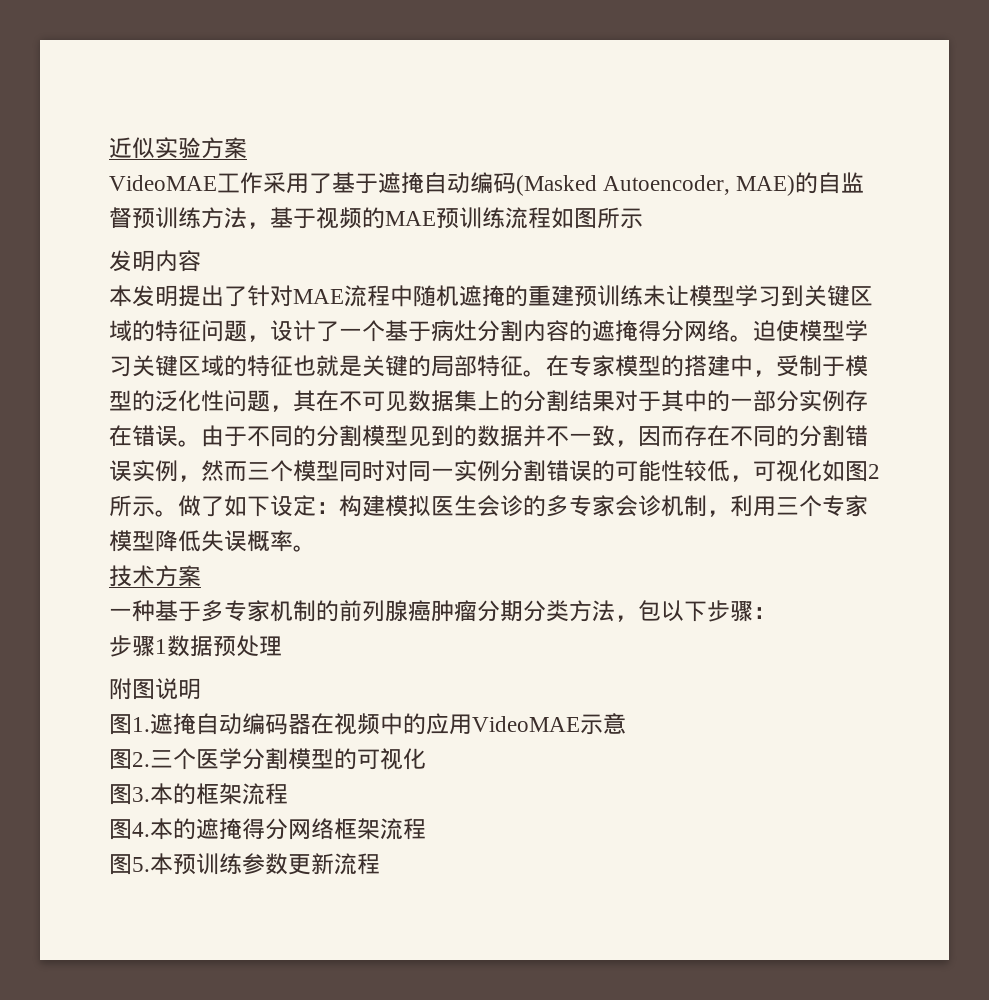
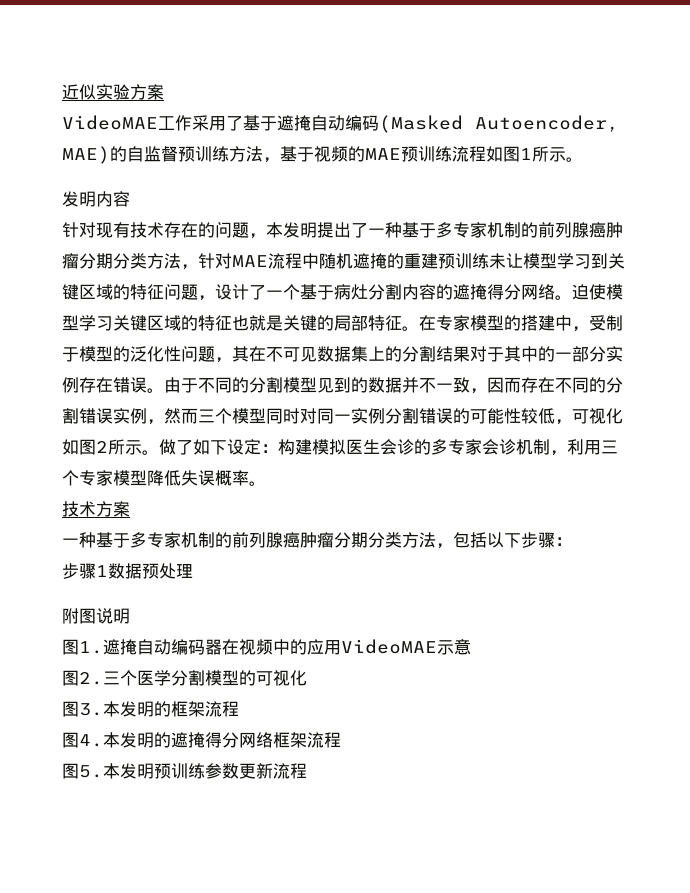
- VideoMAE工作采用了基于遮掩自动编码(Masked Autoencoder, MAE)的自监督预训练方法，基于视频的MAE预训练流程如图所示
+ VideoMAE工作采用了基于遮掩自动编码(Masked Autoencoder, MAE)的自监督预训练方法，基于视频的MAE预训练流程如图1所示。
- 本发明提出了针对MAE流程中随机遮掩的重建预训练未让模型学习到关键区域的特征问题，设计了一个基于病灶分割内容的遮掩得分网络。
+ 针对现有技术存在的问题，本发明提出了一种基于多专家机制的前列腺癌肿瘤分期分类方法，针对MAE流程中随机遮掩的重建预训练未让模型学习到关键区域的特征问题，设计了一个基于病灶分割内容的遮掩得分网络。
- 一种基于多专家机制的前列腺癌肿瘤分期分类方法，包以下步骤：
+ 一种基于多专家机制的前列腺癌肿瘤分期分类方法，包括以下步骤：
- 图3.本的框架流程
+ 图3.本发明的框架流程
- 图4.本的遮掩得分网络框架流程
+ 图4.本发明的遮掩得分网络框架流程
- 图5.本预训练参数更新流程
+ 图5.本发明预训练参数更新流程

